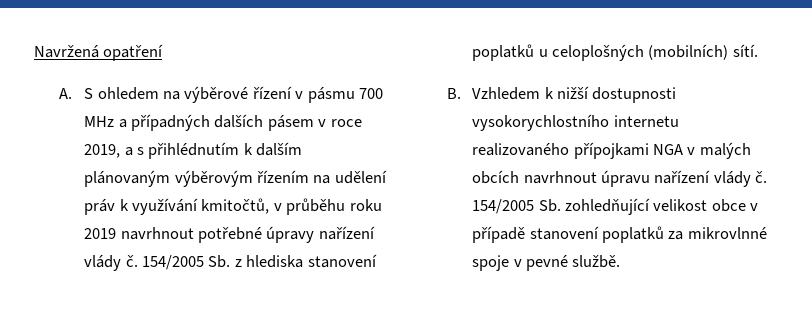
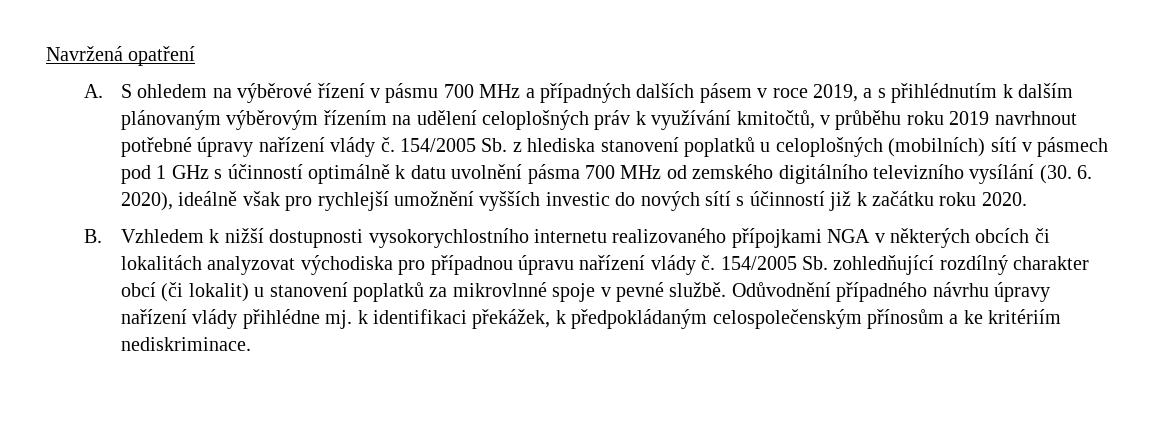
- A. S ohledem na výběrové řízení v pásmu 700 MHz a případných dalších pásem v roce 2019, a s přihlédnutím k dalším plánovaným výběrovým řízením na udělení práv k využívání kmitočtů, v průběhu roku 2019 navrhnout potřebné úpravy nařízení vlády č.
+ A. S ohledem na výběrové řízení v pásmu 700 MHz a případných dalších pásem v roce 2019, a s přihlédnutím k dalším plánovaným výběrovým řízením na udělení celoplošných práv k využívání kmitočtů, v průběhu roku 2019 navrhnout potřebné úpravy nařízení vlády č.
- 154/2005 Sb. z hlediska stanovení poplatků u celoplošných (mobilních) sítí.
+ 154/2005 Sb. z hlediska stanovení poplatků u celoplošných (mobilních) sítí v pásmech pod 1 GHz s účinností optimálně k datu uvolnění pásma 700 MHz od zemského digitálního televizního vysílání (30. 6. 2020), ideálně však pro rychlejší umožnění vyšších investic do nových sítí s účinností již k začátku roku 2020.
- B. Vzhledem k nižší dostupnosti vysokorychlostního internetu realizovaného přípojkami NGA v malých obcích navrhnout úpravu nařízení vlády č.
+ B. Vzhledem k nižší dostupnosti vysokorychlostního internetu realizovaného přípojkami NGA v některých obcích či lokalitách analyzovat východiska pro případnou úpravu nařízení vlády č.
- 154/2005 Sb. zohledňující velikost obce v případě stanovení poplatků za mikrovlnné spoje v pevné službě.
+ 154/2005 Sb. zohledňující rozdílný charakter obcí (či lokalit) u stanovení poplatků za mikrovlnné spoje v pevné službě.
+ Odůvodnění případného návrhu úpravy nařízení vlády přihlédne mj. k identifikaci překážek, k předpokládaným celospolečenským přínosům a ke kritériím nediskriminace.

